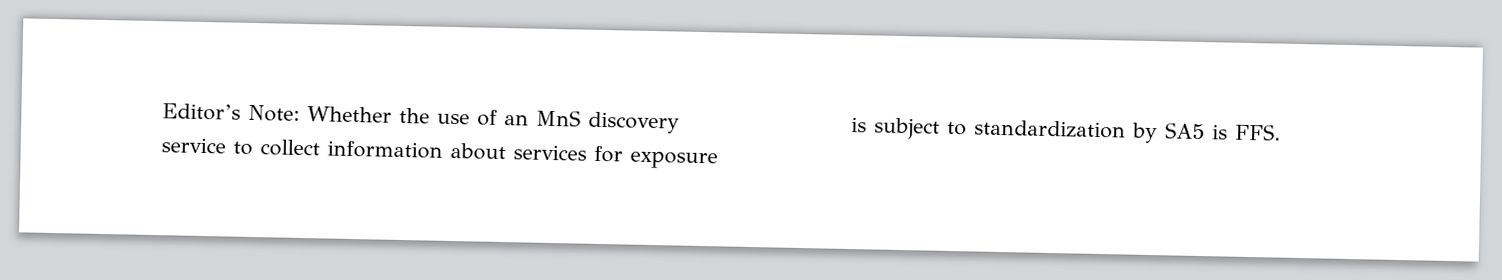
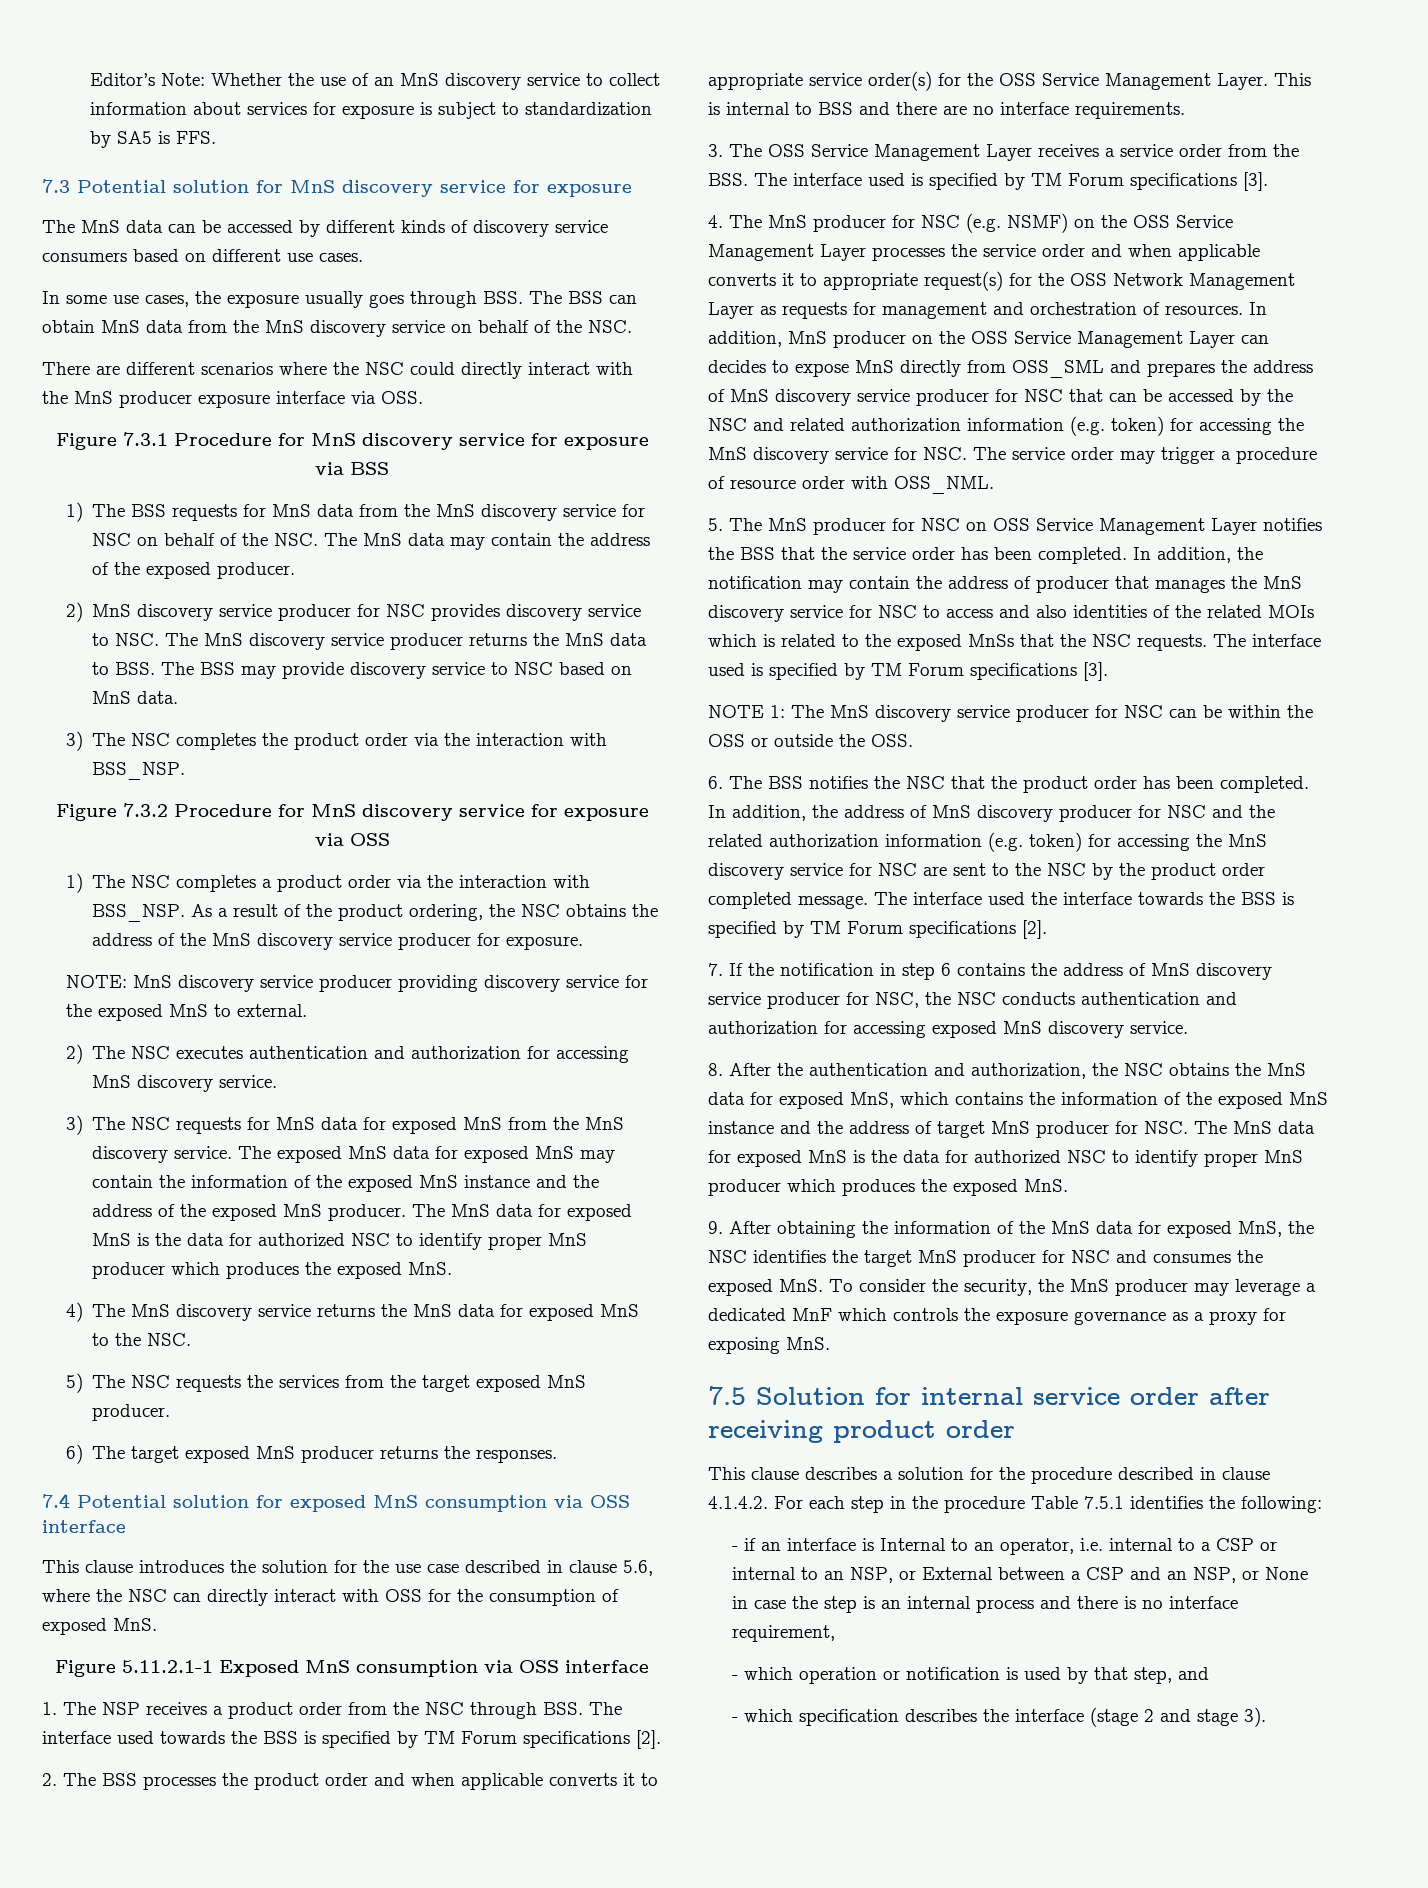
+ 7.3 Potential solution for MnS discovery service for exposure
+ The MnS data can be accessed by different kinds of discovery service consumers based on different use cases.
+ In some use cases, the exposure usually goes through BSS. The BSS can obtain MnS data from the MnS discovery service on behalf of the NSC.
+ There are different scenarios where the NSC could directly interact with the MnS producer exposure interface via OSS.
+ Figure 7.3.1 Procedure for MnS discovery service for exposure via BSS
+ 1) The BSS requests for MnS data from the MnS discovery service for NSC on behalf of the NSC. The MnS data may contain the address of the exposed producer.
+ 2) MnS discovery service producer for NSC provides discovery service to NSC. The MnS discovery service producer returns the MnS data to BSS. The BSS may provide discovery service to NSC based on MnS data.
+ 3) The NSC completes the product order via the interaction with BSS_NSP.
+ Figure 7.3.2 Procedure for MnS discovery service for exposure via OSS
+ 1) The NSC completes a product order via the interaction with BSS_NSP. As a result of the product ordering, the NSC obtains the address of the MnS discovery service producer for exposure.
+ NOTE: MnS discovery service producer providing discovery service for the exposed MnS to external.
+ 2) The NSC executes authentication and authorization for accessing MnS discovery service.
+ 3) The NSC requests for MnS data for exposed MnS from the MnS discovery service. The exposed MnS data for exposed MnS may contain the information of the exposed MnS instance and the address of the exposed MnS producer. The MnS data for exposed MnS is the data for authorized NSC to identify proper MnS producer which produces the exposed MnS.
+ 4) The MnS discovery service returns the MnS data for exposed MnS to the NSC.
+ 5) The NSC requests the services from the target exposed MnS producer.
+ 6) The target exposed MnS producer returns the responses.
+ 7.4 Potential solution for exposed MnS consumption via OSS interface
+ This clause introduces the solution for the use case described in clause 5.6, where the NSC can directly interact with OSS for the consumption of exposed MnS.
+ Figure 5.11.2.1-1 Exposed MnS consumption via OSS interface
+ 1. The NSP receives a product order from the NSC through BSS. The interface used towards the BSS is specified by TM Forum specifications [2].
+ 2. The BSS processes the product order and when applicable converts it to appropriate service order(s) for the OSS Service Management Layer. This is internal to BSS and there are no interface requirements.
+ 3. The OSS Service Management Layer receives a service order from the BSS. The interface used is specified by TM Forum specifications [3].
+ 4. The MnS producer for NSC (e.g. NSMF) on the OSS Service Management Layer processes the service order and when applicable converts it to appropriate request(s) for the OSS Network Management Layer as requests for management and orchestration of resources. In addition, MnS producer on the OSS Service Management Layer can decides to expose MnS directly from OSS_SML and prepares the address of MnS discovery service producer for NSC that can be accessed by the NSC and related authorization information (e.g. token) for accessing the MnS discovery service for NSC. The service order may trigger a procedure of resource order with OSS_NML.
+ 5. The MnS producer for NSC on OSS Service Management Layer notifies the BSS that the service order has been completed. In addition, the notification may contain the address of producer that manages the MnS discovery service for NSC to access and also identities of the related MOIs which is related to the exposed MnSs that the NSC requests. The interface used is specified by TM Forum specifications [3].
+ NOTE 1: The MnS discovery service producer for NSC can be within the OSS or outside the OSS.
+ 6. The BSS notifies the NSC that the product order has been completed. In addition, the address of MnS discovery producer for NSC and the related authorization information (e.g. token) for accessing the MnS discovery service for NSC are sent to the NSC by the product order completed message. The interface used the interface towards the BSS is specified by TM Forum specifications [2].
+ 7. If the notification in step 6 contains the address of MnS discovery service producer for NSC, the NSC conducts authentication and authorization for accessing exposed MnS discovery service.
+ 8. After the authentication and authorization, the NSC obtains the MnS data for exposed MnS, which contains the information of the exposed MnS instance and the address of target MnS producer for NSC. The MnS data for exposed MnS is the data for authorized NSC to identify proper MnS producer which produces the exposed MnS.
+ 9. After obtaining the information of the MnS data for exposed MnS, the NSC identifies the target MnS producer for NSC and consumes the exposed MnS. To consider the security, the MnS producer may leverage a dedicated MnF which controls the exposure governance as a proxy for exposing MnS.
+ 7.5 Solution for internal service order after receiving product order
+ This clause describes a solution for the procedure described in clause 4.1.4.2. For each step in the procedure Table 7.5.1 identifies the following:
+ - if an interface is Internal to an operator, i.e. internal to a CSP or internal to an NSP, or External between a CSP and an NSP, or None in case the step is an internal process and there is no interface requirement,
+ - which operation or notification is used by that step, and
+ - which specification describes the interface (stage 2 and stage 3).

